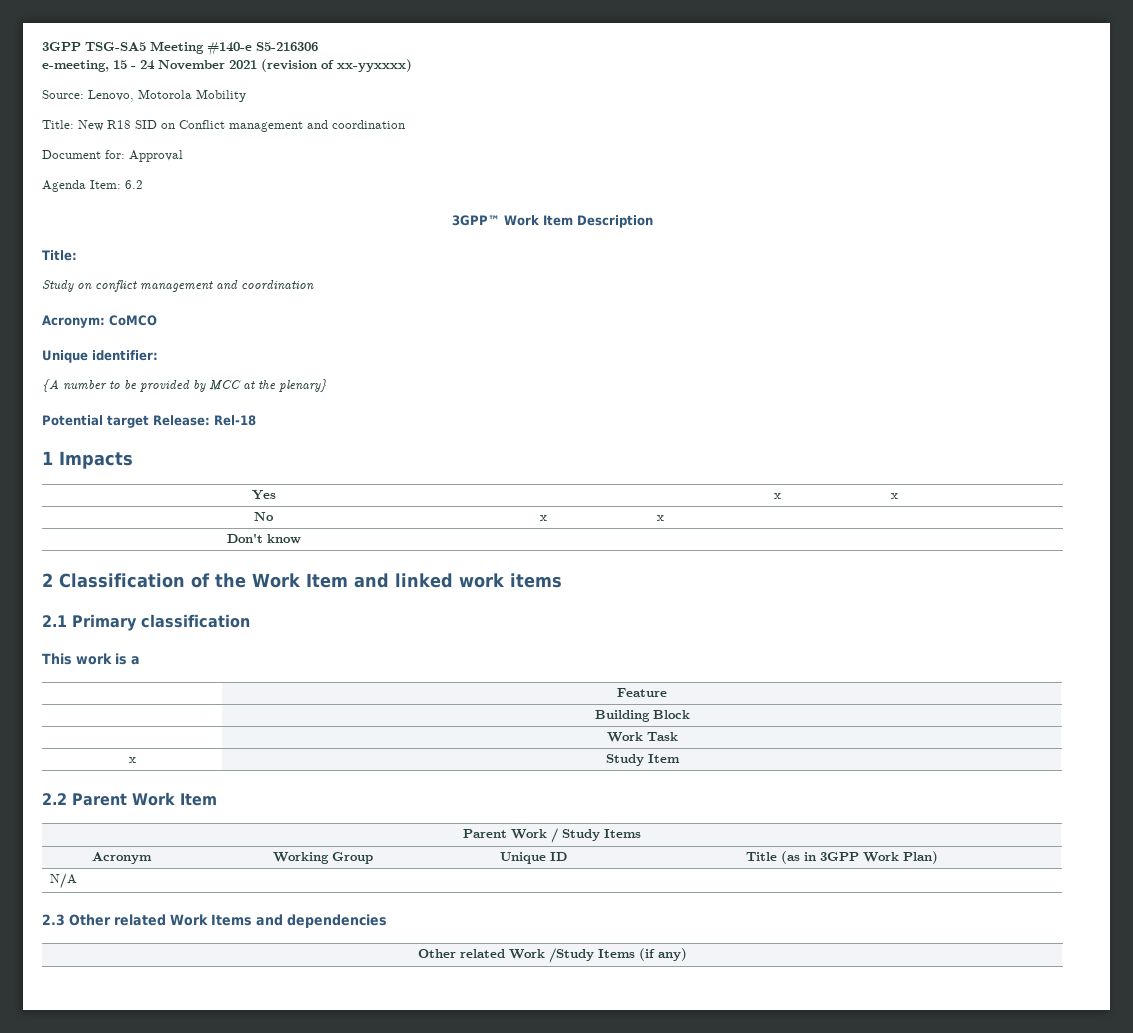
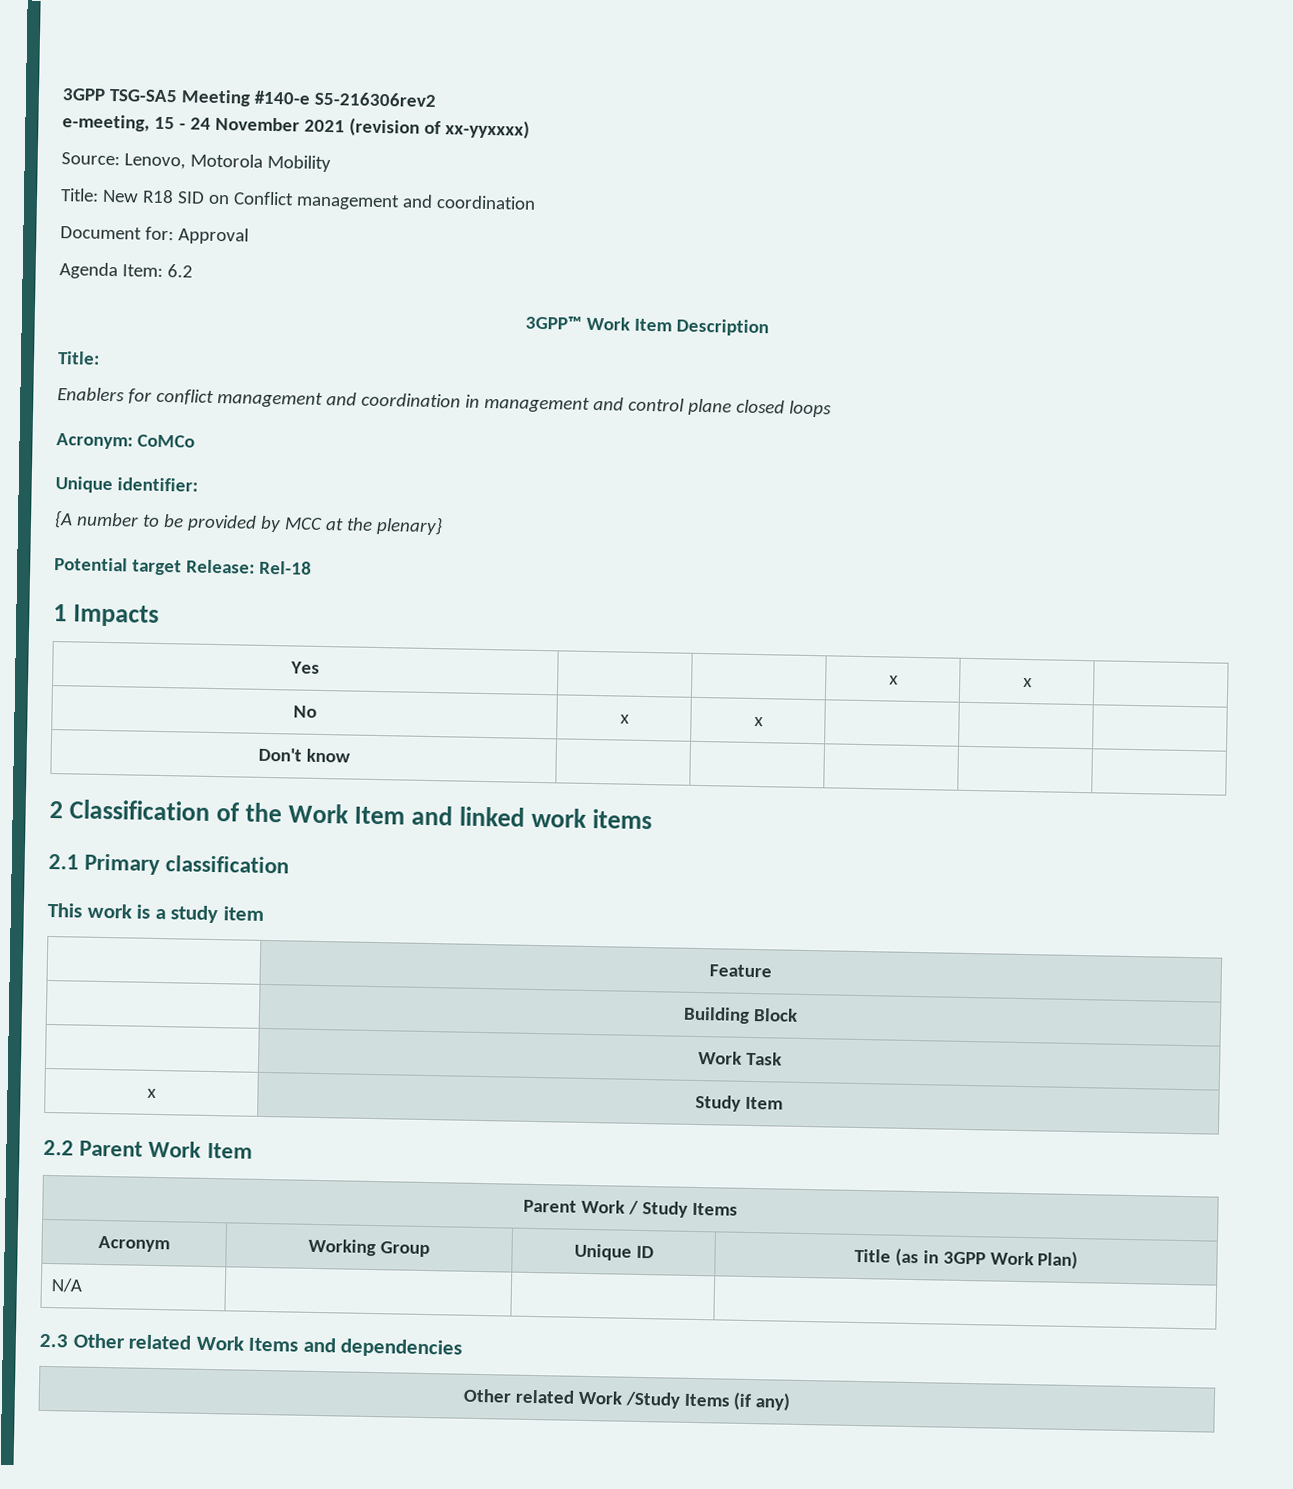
- 3GPP TSG-SA5 Meeting #140-e S5-216306
+ 3GPP TSG-SA5 Meeting #140-e S5-216306rev2
- Study on conflict management and coordination
+ Enablers for conflict management and coordination in management and control plane closed loops
- Acronym: CoMCO
+ Acronym: CoMCo
- This work is a
+ This work is a study item

